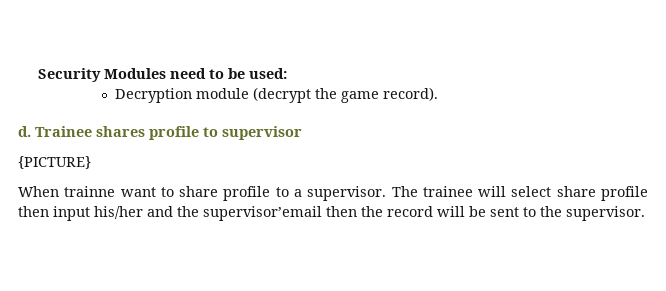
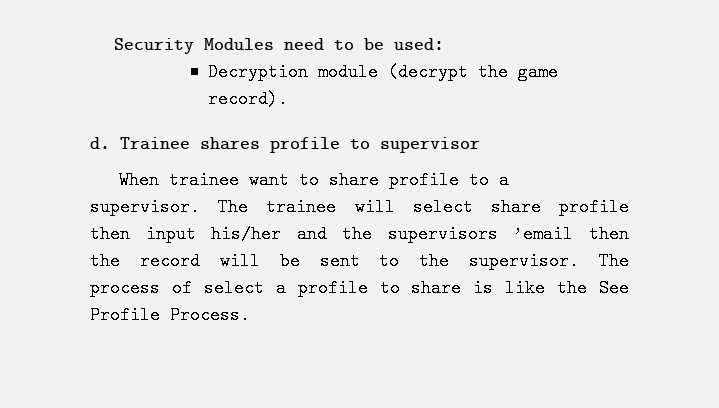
- {PICTURE}
- When trainne want to share profile to a supervisor.
+ When trainee want to share profile to a supervisor.
- The trainee will select share profile then input his/her and the supervisor’email then the record will be sent to the supervisor.
+ The trainee will select share profile then input his/her and the supervisors ’email then the record will be sent to the supervisor.
+ The process of select a profile to share is like the See Profile Process.

